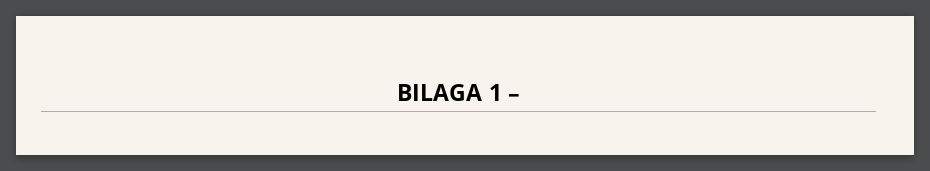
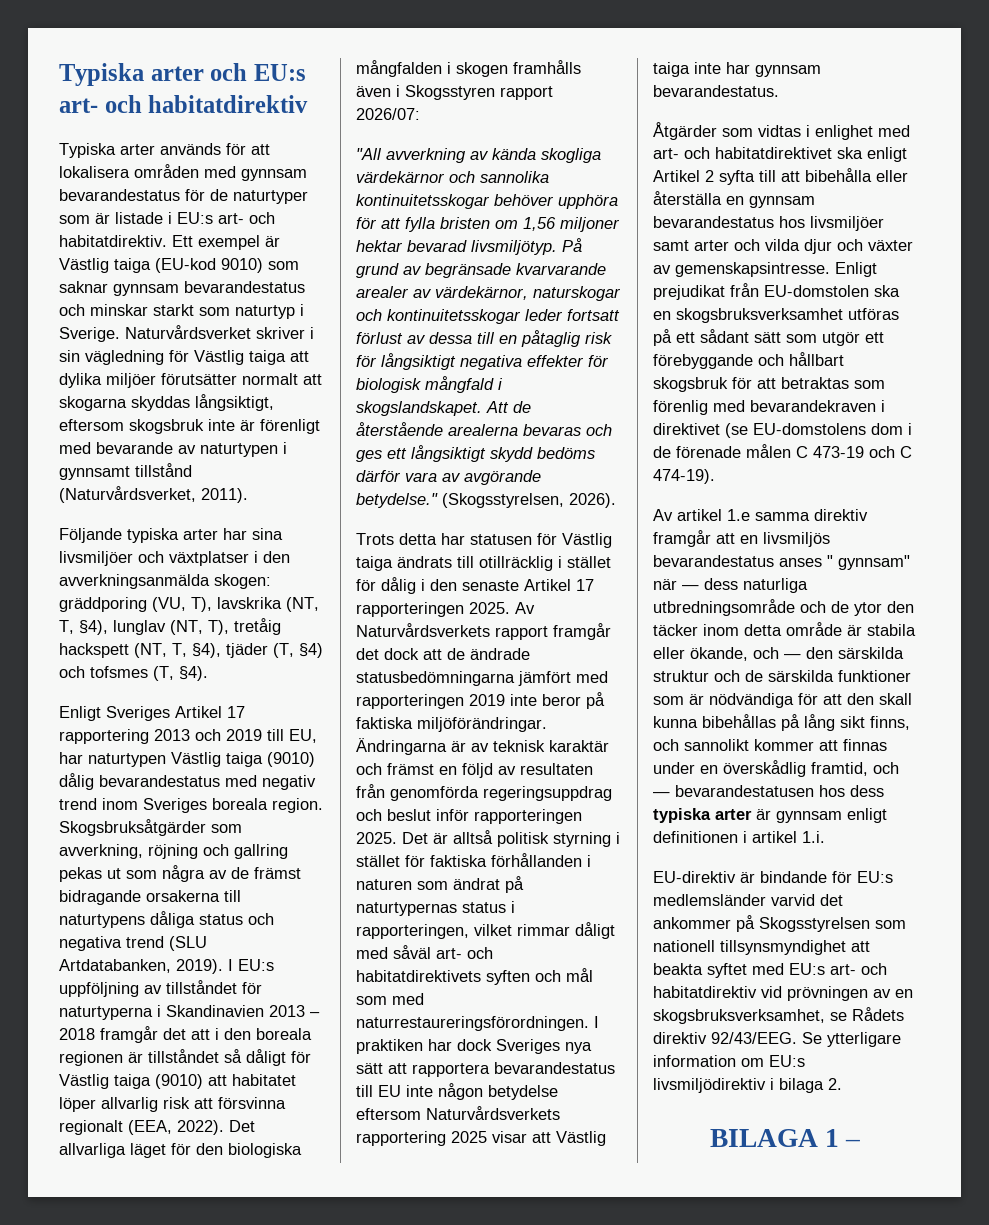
+ Typiska arter och EU:s art- och habitatdirektiv
+ Typiska arter används för att lokalisera områden med gynnsam bevarandestatus för de naturtyper som är listade i EU:s art- och habitatdirektiv. Ett exempel är Västlig taiga (EU-kod 9010) som saknar gynnsam bevarandestatus och minskar starkt som naturtyp i Sverige. Naturvårdsverket skriver i sin vägledning för Västlig taiga att dylika miljöer förutsätter normalt att skogarna skyddas långsiktigt, eftersom skogsbruk inte är förenligt med bevarande av naturtypen i gynnsamt tillstånd (Naturvårdsverket, 2011).
+ Följande typiska arter har sina livsmiljöer och växtplatser i den avverkningsanmälda skogen: gräddporing (VU, T), lavskrika (NT, T, §4), lunglav (NT, T), tretåig hackspett (NT, T, §4), tjäder (T, §4) och tofsmes (T, §4).
+ Enligt Sveriges Artikel 17 rapportering 2013 och 2019 till EU, har naturtypen Västlig taiga (9010) dålig bevarandestatus med negativ trend inom Sveriges boreala region. Skogsbruksåtgärder som avverkning, röjning och gallring pekas ut som några av de främst bidragande orsakerna till naturtypens dåliga status och negativa trend (SLU Artdatabanken, 2019). I EU:s uppföljning av tillståndet för naturtyperna i Skandinavien 2013 – 2018 framgår det att i den boreala regionen är tillståndet så dåligt för Västlig taiga (9010) att habitatet löper allvarlig risk att försvinna regionalt (EEA, 2022). Det allvarliga läget för den biologiska mångfalden i skogen framhålls även i Skogsstyren rapport 2026/07:
+ "All avverkning av kända skogliga värdekärnor och sannolika kontinuitetsskogar behöver upphöra för att fylla bristen om 1,56 miljoner hektar bevarad livsmiljötyp. På grund av begränsade kvarvarande arealer av värdekärnor, naturskogar och kontinuitetsskogar leder fortsatt förlust av dessa till en påtaglig risk för långsiktigt negativa effekter för biologisk mångfald i skogslandskapet. Att de återstående arealerna bevaras och ges ett långsiktigt skydd bedöms därför vara av avgörande betydelse." (Skogsstyrelsen, 2026).
+ Trots detta har statusen för Västlig taiga ändrats till otillräcklig i stället för dålig i den senaste Artikel 17 rapporteringen 2025. Av Naturvårdsverkets rapport framgår det dock att de ändrade statusbedömningarna jämfört med rapporteringen 2019 inte beror på faktiska miljöförändringar. Ändringarna är av teknisk karaktär och främst en följd av resultaten från genomförda regeringsuppdrag och beslut inför rapporteringen 2025. Det är alltså politisk styrning i stället för faktiska förhållanden i naturen som ändrat på naturtypernas status i rapporteringen, vilket rimmar dåligt med såväl art- och habitatdirektivets syften och mål som med naturrestaureringsförordningen. I praktiken har dock Sveriges nya sätt att rapportera bevarandestatus till EU inte någon betydelse eftersom Naturvårdsverkets rapportering 2025 visar att Västlig taiga inte har gynnsam bevarandestatus.
+ Åtgärder som vidtas i enlighet med art- och habitatdirektivet ska enligt Artikel 2 syfta till att bibehålla eller återställa en gynnsam bevarandestatus hos livsmiljöer samt arter och vilda djur och växter av gemenskapsintresse. Enligt prejudikat från EU-domstolen ska en skogsbruksverksamhet utföras på ett sådant sätt som utgör ett förebyggande och hållbart skogsbruk för att betraktas som förenlig med bevarandekraven i direktivet (se EU-domstolens dom i de förenade målen C 473-19 och C 474-19).
+ Av artikel 1.e samma direktiv framgår att en livsmiljös bevarandestatus anses " gynnsam" när — dess naturliga utbredningsområde och de ytor den täcker inom detta område är stabila eller ökande, och — den särskilda struktur och de särskilda funktioner som är nödvändiga för att den skall kunna bibehållas på lång sikt finns, och sannolikt kommer att finnas under en överskådlig framtid, och — bevarandestatusen hos dess typiska arter är gynnsam enligt definitionen i artikel 1.i.
+ EU-direktiv är bindande för EU:s medlemsländer varvid det ankommer på Skogsstyrelsen som nationell tillsynsmyndighet att beakta syftet med EU:s art- och habitatdirektiv vid prövningen av en skogsbruksverksamhet, se Rådets direktiv 92/43/EEG. Se ytterligare information om EU:s livsmiljödirektiv i bilaga 2.

